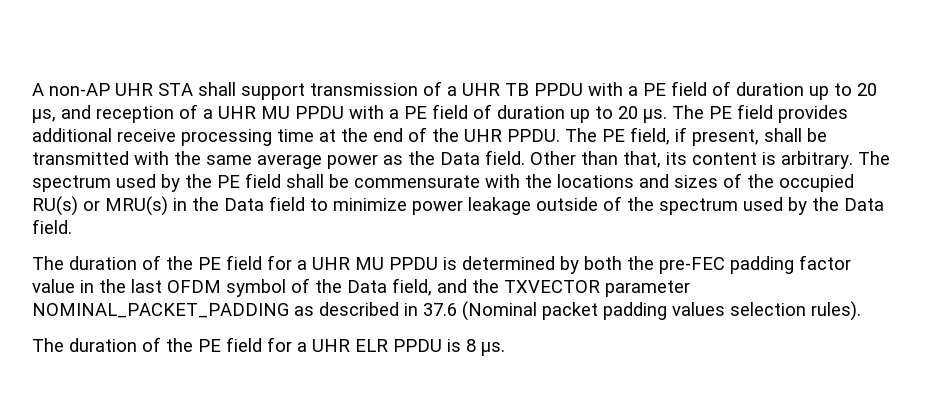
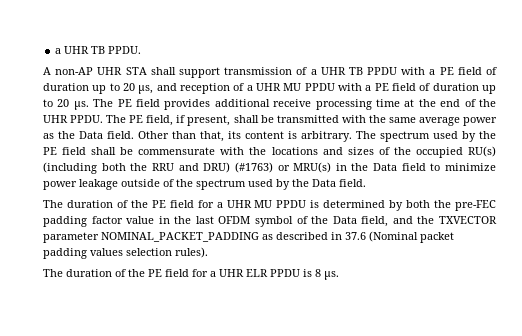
+ a UHR TB PPDU.
- The spectrum used by the PE field shall be commensurate with the locations and sizes of the occupied RU(s) or MRU(s) in the Data field to minimize power leakage outside of the spectrum used by the Data field.
+ The spectrum used by the PE field shall be commensurate with the locations and sizes of the occupied RU(s) (including both the RRU and DRU) (#1763) or MRU(s) in the Data field to minimize power leakage outside of the spectrum used by the Data field.

